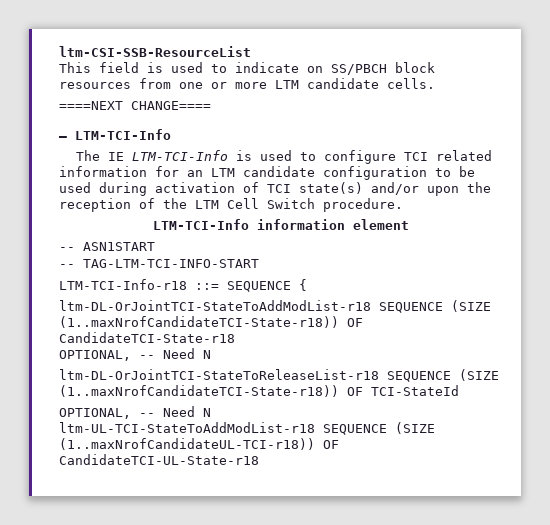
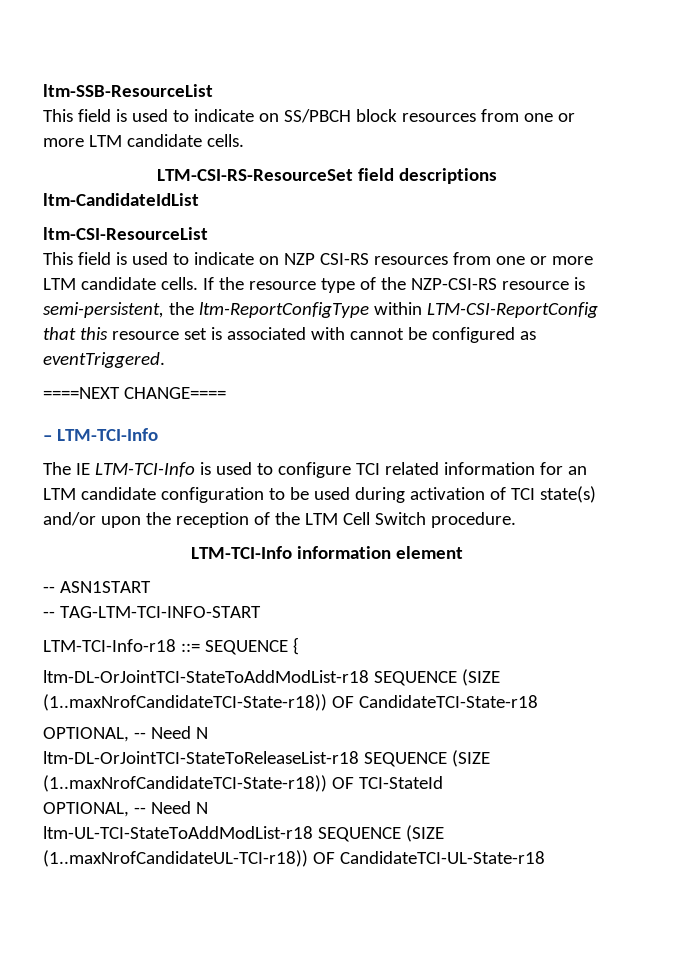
- ltm-CSI-SSB-ResourceList
+ ltm-SSB-ResourceList
+ LTM-CSI-RS-ResourceSet field descriptions
+ ltm-CandidateIdList
+ ltm-CSI-ResourceList
+ This field is used to indicate on NZP CSI-RS resources from one or more LTM candidate cells. If the resource type of the NZP-CSI-RS resource is semi-persistent, the ltm-ReportConfigType within LTM-CSI-ReportConfig that this resource set is associated with cannot be configured as eventTriggered.

